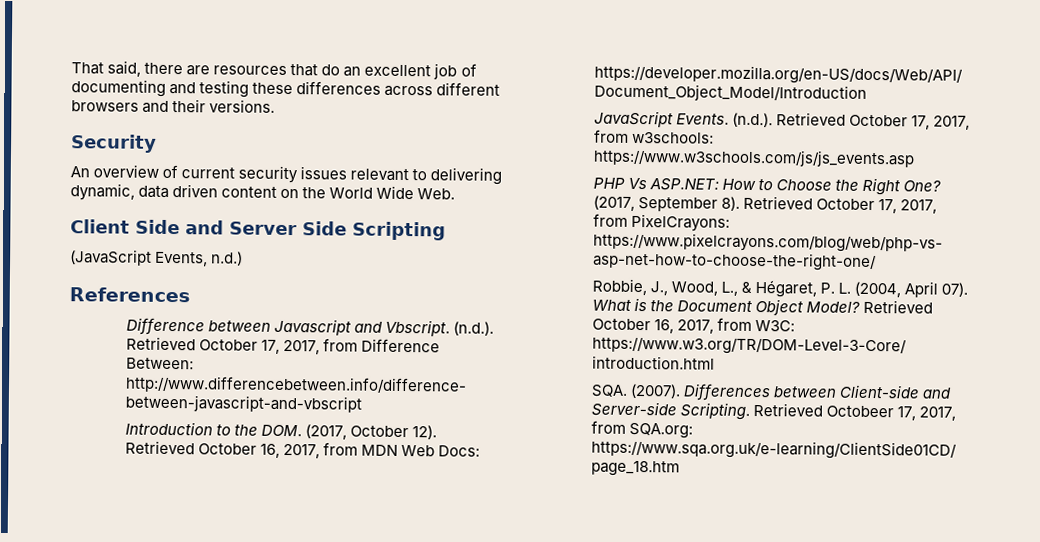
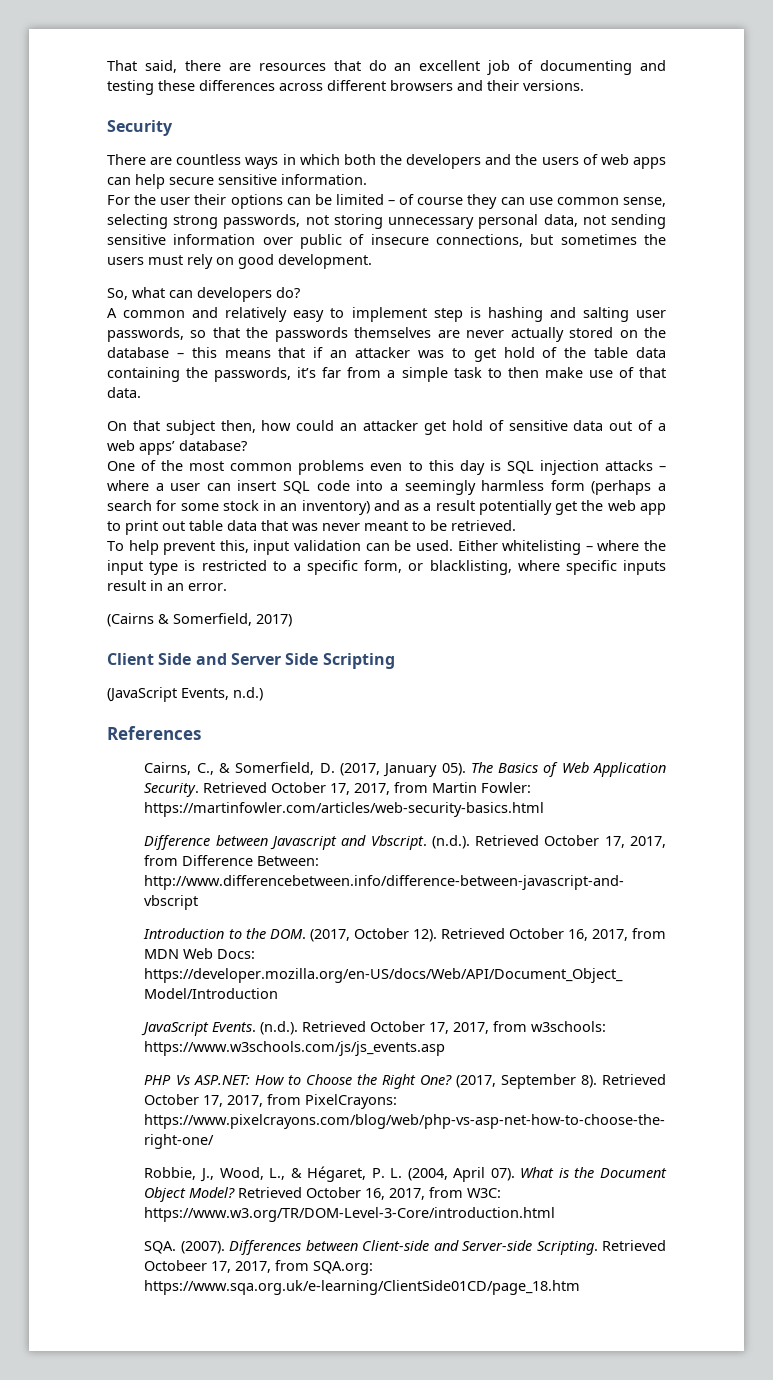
- An overview of current security issues relevant to delivering dynamic, data driven content on the World Wide Web.
+ There are countless ways in which both the developers and the users of web apps can help secure sensitive information.
+ For the user their options can be limited – of course they can use common sense, selecting strong passwords, not storing unnecessary personal data, not sending sensitive information over public of insecure connections, but sometimes the users must rely on good development.
+ So, what can developers do?
+ A common and relatively easy to implement step is hashing and salting user passwords, so that the passwords themselves are never actually stored on the database – this means that if an attacker was to get hold of the table data containing the passwords, it’s far from a simple task to then make use of that data.
+ On that subject then, how could an attacker get hold of sensitive data out of a web apps’ database?
+ One of the most common problems even to this day is SQL injection attacks – where a user can insert SQL code into a seemingly harmless form (perhaps a search for some stock in an inventory) and as a result potentially get the web app to print out table data that was never meant to be retrieved.
+ To help prevent this, input validation can be used. Either whitelisting – where the input type is restricted to a specific form, or blacklisting, where specific inputs result in an error.
+ (Cairns & Somerfield, 2017)
+ Cairns, C., & Somerfield, D. (2017, January 05). The Basics of Web Application Security. Retrieved October 17, 2017, from Martin Fowler: https://martinfowler.com/articles/web-security-basics.html

